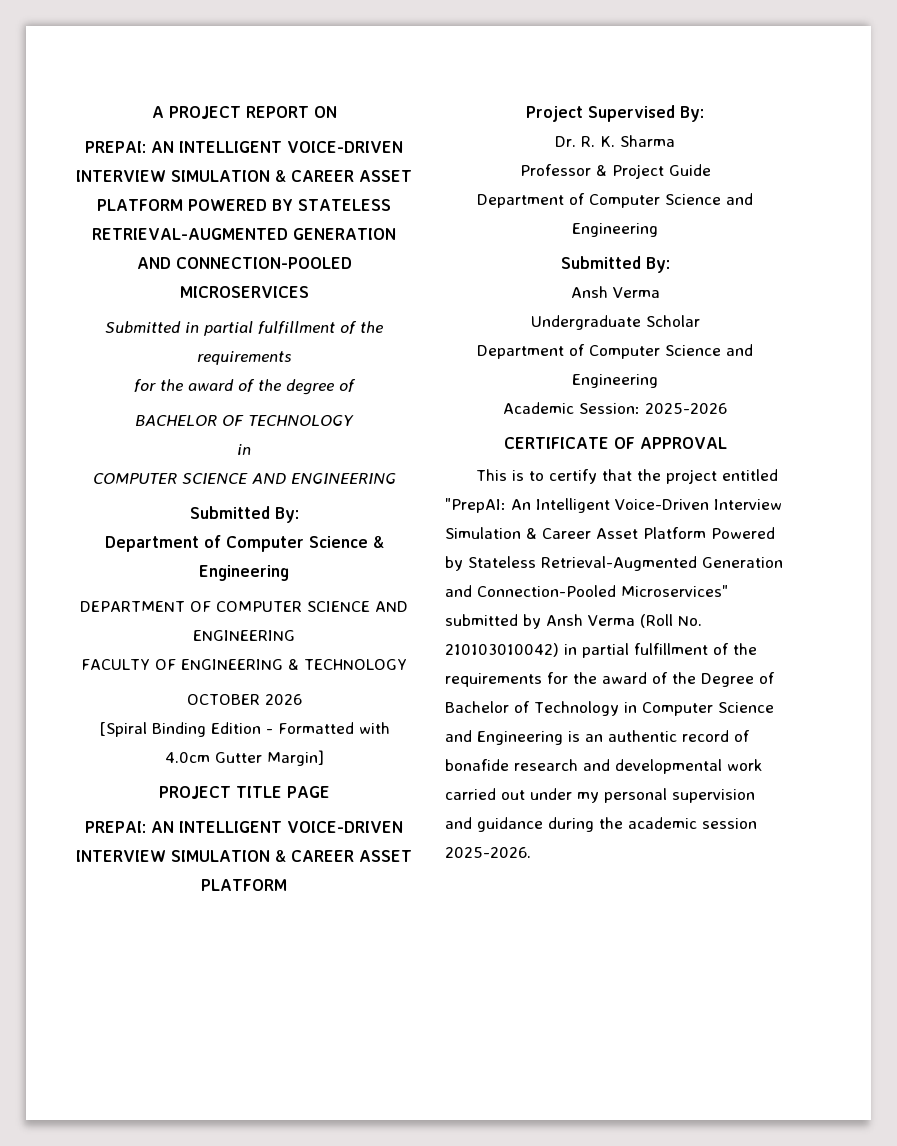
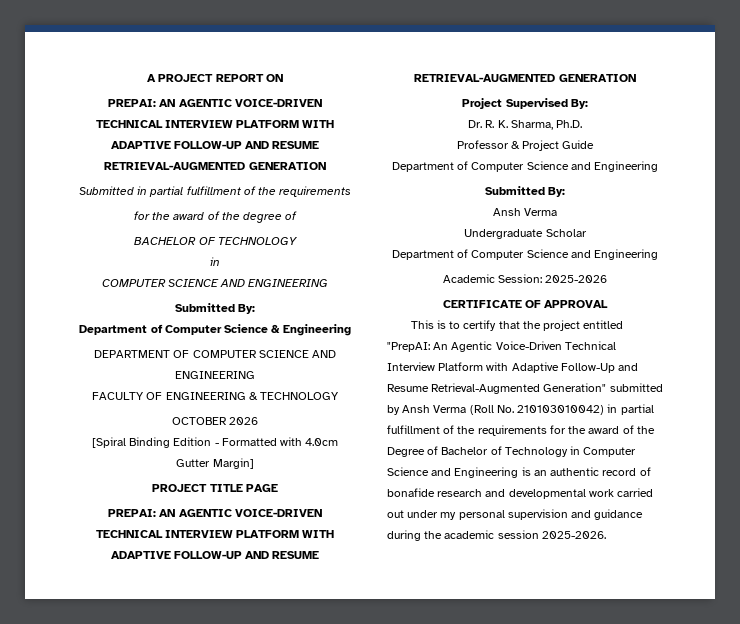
  A PROJECT REPORT ON
- PREPAI: AN INTELLIGENT VOICE-DRIVEN INTERVIEW SIMULATION & CAREER ASSET PLATFORM POWERED BY STATELESS RETRIEVAL-AUGMENTED GENERATION AND CONNECTION-POOLED MICROSERVICES
+ PREPAI: AN AGENTIC VOICE-DRIVEN TECHNICAL INTERVIEW PLATFORM WITH ADAPTIVE FOLLOW-UP AND RESUME RETRIEVAL-AUGMENTED GENERATION
  PROJECT TITLE PAGE
- PREPAI: AN INTELLIGENT VOICE-DRIVEN INTERVIEW SIMULATION & CAREER ASSET PLATFORM
+ PREPAI: AN AGENTIC VOICE-DRIVEN TECHNICAL INTERVIEW PLATFORM WITH ADAPTIVE FOLLOW-UP AND RESUME RETRIEVAL-AUGMENTED GENERATION
- Dr. R. K. Sharma
+ Dr. R. K. Sharma, Ph.D.
- An Intelligent Voice-Driven Interview Simulation & Career Asset Platform Powered by Stateless Retrieval-Augmented Generation and Connection-Pooled Microservices" submitted by Ansh Verma (Roll No. 210103010042) in partial fulfillment of the requirements for the award of the Degree of Bachelor of Technology in Computer Science and Engineering is an authentic record of bonafide research and developmental work carried out under my personal supervision and guidance during the academic session 2025-2026.
+ An Agentic Voice-Driven Technical Interview Platform with Adaptive Follow-Up and Resume Retrieval-Augmented Generation" submitted by Ansh Verma (Roll No. 210103010042) in partial fulfillment of the requirements for the award of the Degree of Bachelor of Technology in Computer Science and Engineering is an authentic record of bonafide research and developmental work carried out under my personal supervision and guidance during the academic session 2025-2026.

